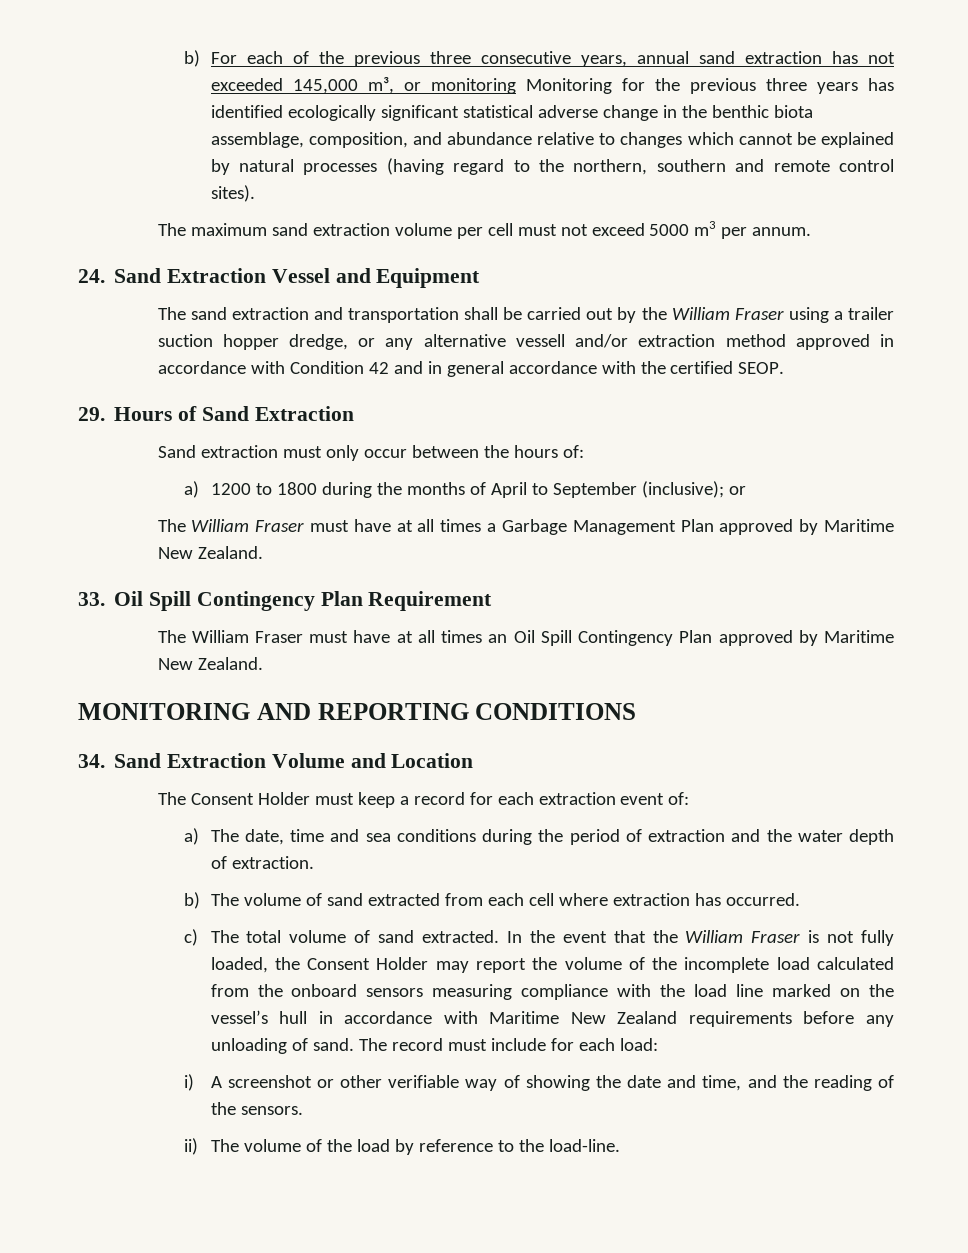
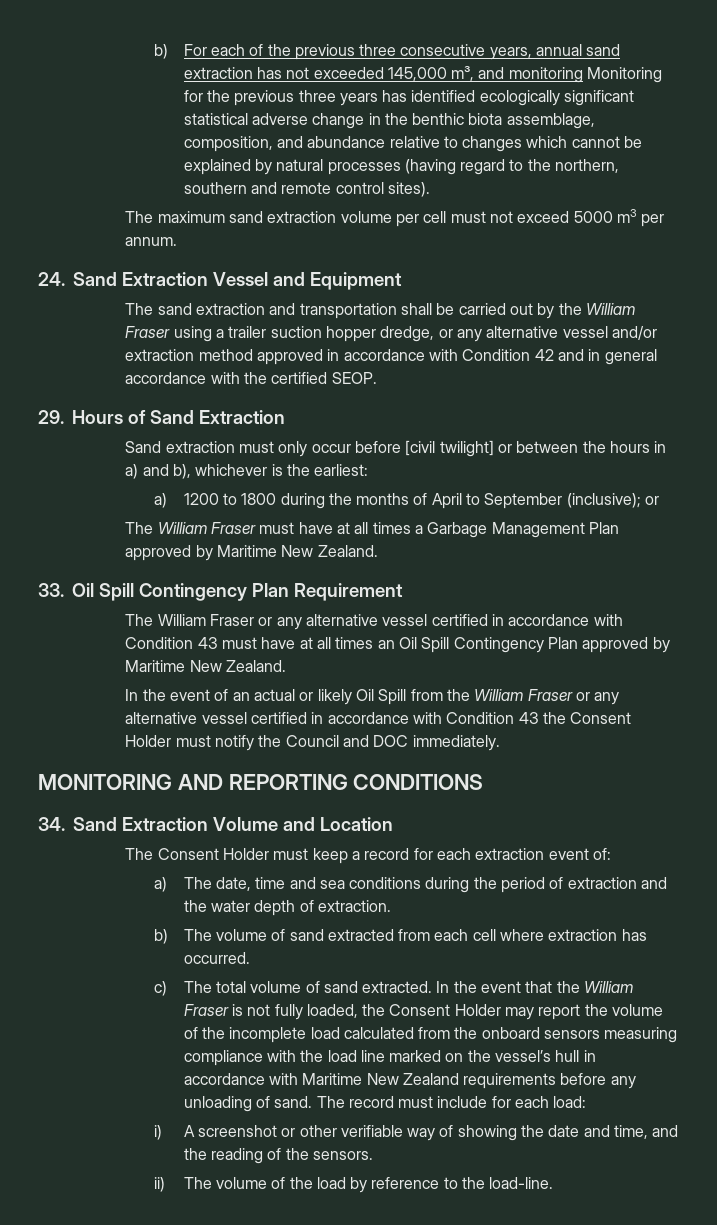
- b) For each of the previous three consecutive years, annual sand extraction has not exceeded 145,000 m³, or monitoring Monitoring for the previous three years has identified ecologically significant statistical adverse change in the benthic biota assemblage, composition, and abundance relative to changes which cannot be explained by natural processes (having regard to the northern, southern and remote control sites).
+ b) For each of the previous three consecutive years, annual sand extraction has not exceeded 145,000 m³, and monitoring Monitoring for the previous three years has identified ecologically significant statistical adverse change in the benthic biota assemblage, composition, and abundance relative to changes which cannot be explained by natural processes (having regard to the northern, southern and remote control sites).
- The sand extraction and transportation shall be carried out by the William Fraser using a trailer suction hopper dredge, or any alternative vessell and/or extraction method approved in accordance with Condition 42 and in general accordance with the certified SEOP.
+ The sand extraction and transportation shall be carried out by the William Fraser using a trailer suction hopper dredge, or any alternative vessel and/or extraction method approved in accordance with Condition 42 and in general accordance with the certified SEOP.
- Sand extraction must only occur between the hours of:
+ Sand extraction must only occur before [civil twilight] or between the hours in a) and b), whichever is the earliest:
- The William Fraser must have at all times an Oil Spill Contingency Plan approved by Maritime New Zealand.
+ The William Fraser or any alternative vessel certified in accordance with Condition 43 must have at all times an Oil Spill Contingency Plan approved by Maritime New Zealand.
+ In the event of an actual or likely Oil Spill from the William Fraser or any alternative vessel certified in accordance with Condition 43 the Consent Holder must notify the Council and DOC immediately.

